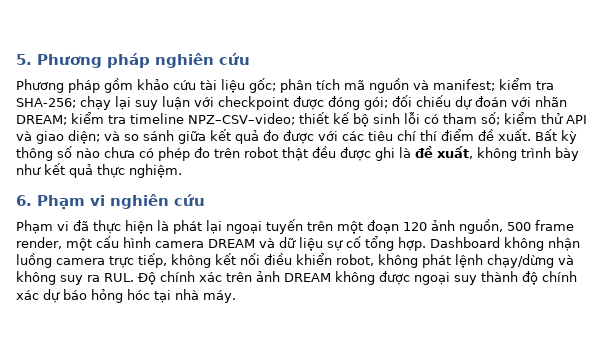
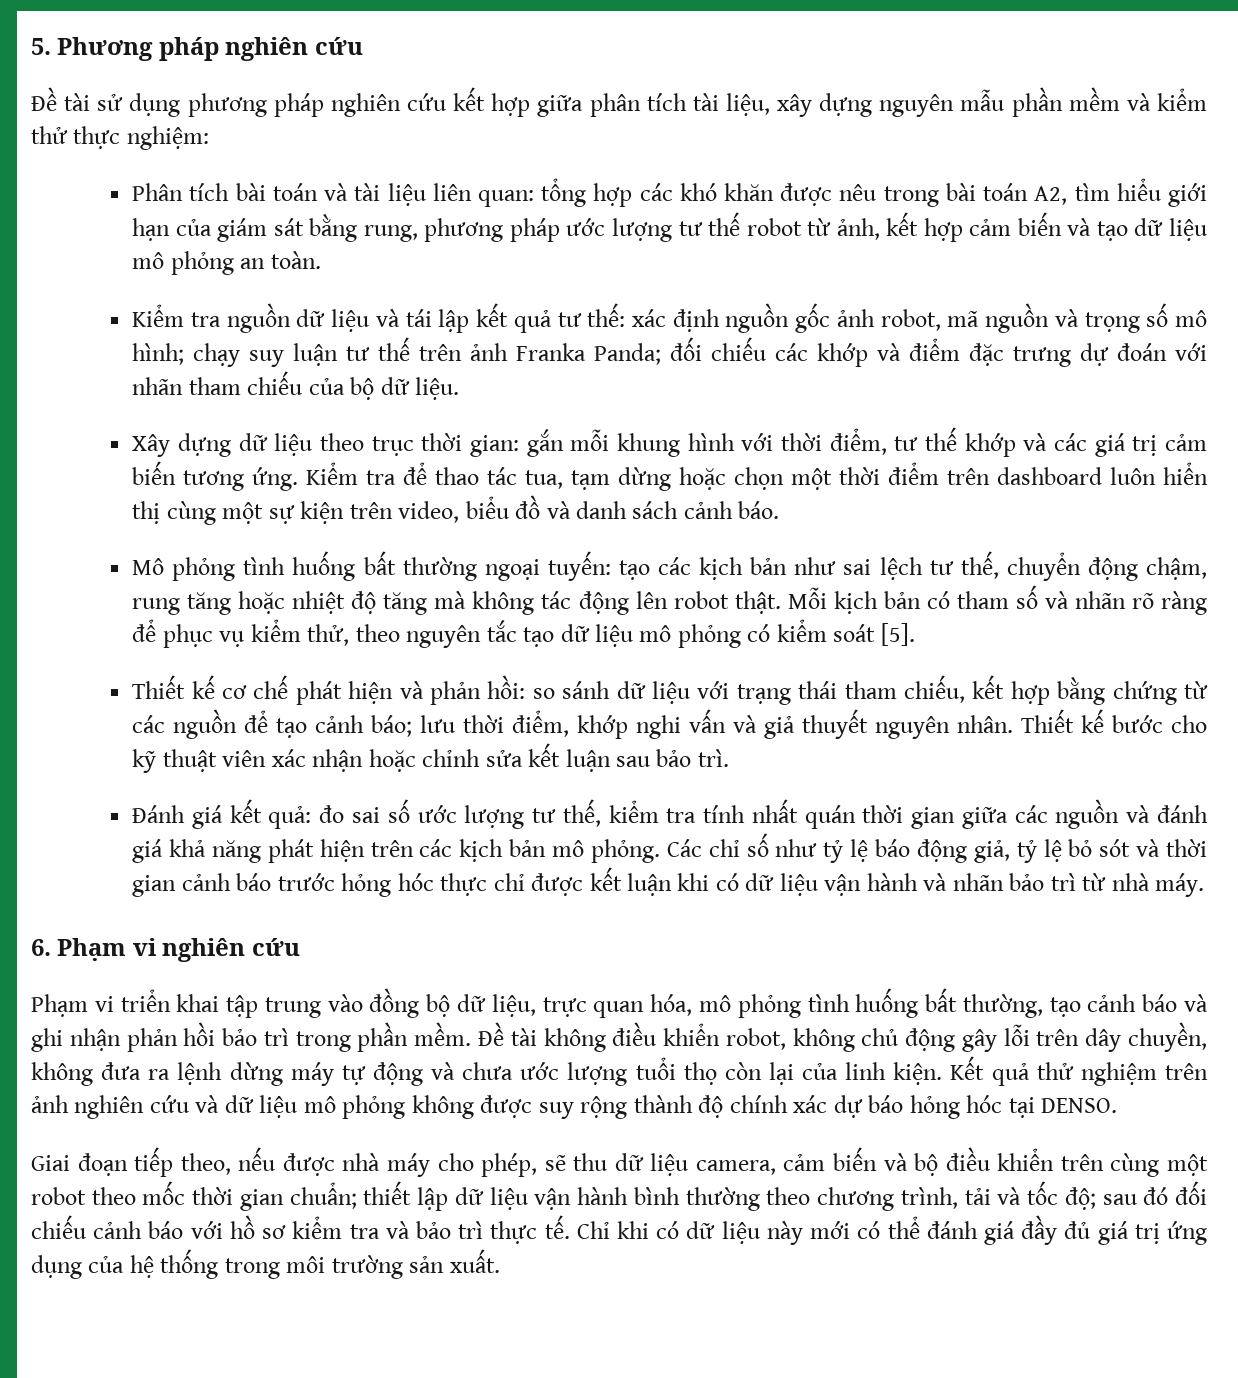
- Phương pháp gồm khảo cứu tài liệu gốc; phân tích mã nguồn và manifest; kiểm tra SHA-256; chạy lại suy luận với checkpoint được đóng gói; đối chiếu dự đoán với nhãn DREAM; kiểm tra timeline NPZ–CSV–video; thiết kế bộ sinh lỗi có tham số; kiểm thử API và giao diện; và so sánh giữa kết quả đo được với các tiêu chí thí điểm đề xuất. Bất kỳ thông số nào chưa có phép đo trên robot thật đều được ghi là đề xuất, không trình bày như kết quả thực nghiệm.
+ Đề tài sử dụng phương pháp nghiên cứu kết hợp giữa phân tích tài liệu, xây dựng nguyên mẫu phần mềm và kiểm thử thực nghiệm:
+ Phân tích bài toán và tài liệu liên quan: tổng hợp các khó khăn được nêu trong bài toán A2, tìm hiểu giới hạn của giám sát bằng rung, phương pháp ước lượng tư thế robot từ ảnh, kết hợp cảm biến và tạo dữ liệu mô phỏng an toàn.
+ Kiểm tra nguồn dữ liệu và tái lập kết quả tư thế: xác định nguồn gốc ảnh robot, mã nguồn và trọng số mô hình; chạy suy luận tư thế trên ảnh Franka Panda; đối chiếu các khớp và điểm đặc trưng dự đoán với nhãn tham chiếu của bộ dữ liệu.
+ Xây dựng dữ liệu theo trục thời gian: gắn mỗi khung hình với thời điểm, tư thế khớp và các giá trị cảm biến tương ứng. Kiểm tra để thao tác tua, tạm dừng hoặc chọn một thời điểm trên dashboard luôn hiển thị cùng một sự kiện trên video, biểu đồ và danh sách cảnh báo.
+ Mô phỏng tình huống bất thường ngoại tuyến: tạo các kịch bản như sai lệch tư thế, chuyển động chậm, rung tăng hoặc nhiệt độ tăng mà không tác động lên robot thật. Mỗi kịch bản có tham số và nhãn rõ ràng để phục vụ kiểm thử, theo nguyên tắc tạo dữ liệu mô phỏng có kiểm soát [5].
+ Thiết kế cơ chế phát hiện và phản hồi: so sánh dữ liệu với trạng thái tham chiếu, kết hợp bằng chứng từ các nguồn để tạo cảnh báo; lưu thời điểm, khớp nghi vấn và giả thuyết nguyên nhân. Thiết kế bước cho kỹ thuật viên xác nhận hoặc chỉnh sửa kết luận sau bảo trì.
+ Đánh giá kết quả: đo sai số ước lượng tư thế, kiểm tra tính nhất quán thời gian giữa các nguồn và đánh giá khả năng phát hiện trên các kịch bản mô phỏng. Các chỉ số như tỷ lệ báo động giả, tỷ lệ bỏ sót và thời gian cảnh báo trước hỏng hóc thực chỉ được kết luận khi có dữ liệu vận hành và nhãn bảo trì từ nhà máy.
- Phạm vi đã thực hiện là phát lại ngoại tuyến trên một đoạn 120 ảnh nguồn, 500 frame render, một cấu hình camera DREAM và dữ liệu sự cố tổng hợp. Dashboard không nhận luồng camera trực tiếp, không kết nối điều khiển robot, không phát lệnh chạy/dừng và không suy ra RUL. Độ chính xác trên ảnh DREAM không được ngoại suy thành độ chính xác dự báo hỏng hóc tại nhà máy.
+ Phạm vi triển khai tập trung vào đồng bộ dữ liệu, trực quan hóa, mô phỏng tình huống bất thường, tạo cảnh báo và ghi nhận phản hồi bảo trì trong phần mềm. Đề tài không điều khiển robot, không chủ động gây lỗi trên dây chuyền, không đưa ra lệnh dừng máy tự động và chưa ước lượng tuổi thọ còn lại của linh kiện. Kết quả thử nghiệm trên ảnh nghiên cứu và dữ liệu mô phỏng không được suy rộng thành độ chính xác dự báo hỏng hóc tại DENSO.
+ Giai đoạn tiếp theo, nếu được nhà máy cho phép, sẽ thu dữ liệu camera, cảm biến và bộ điều khiển trên cùng một robot theo mốc thời gian chuẩn; thiết lập dữ liệu vận hành bình thường theo chương trình, tải và tốc độ; sau đó đối chiếu cảnh báo với hồ sơ kiểm tra và bảo trì thực tế. Chỉ khi có dữ liệu này mới có thể đánh giá đầy đủ giá trị ứng dụng của hệ thống trong môi trường sản xuất.

